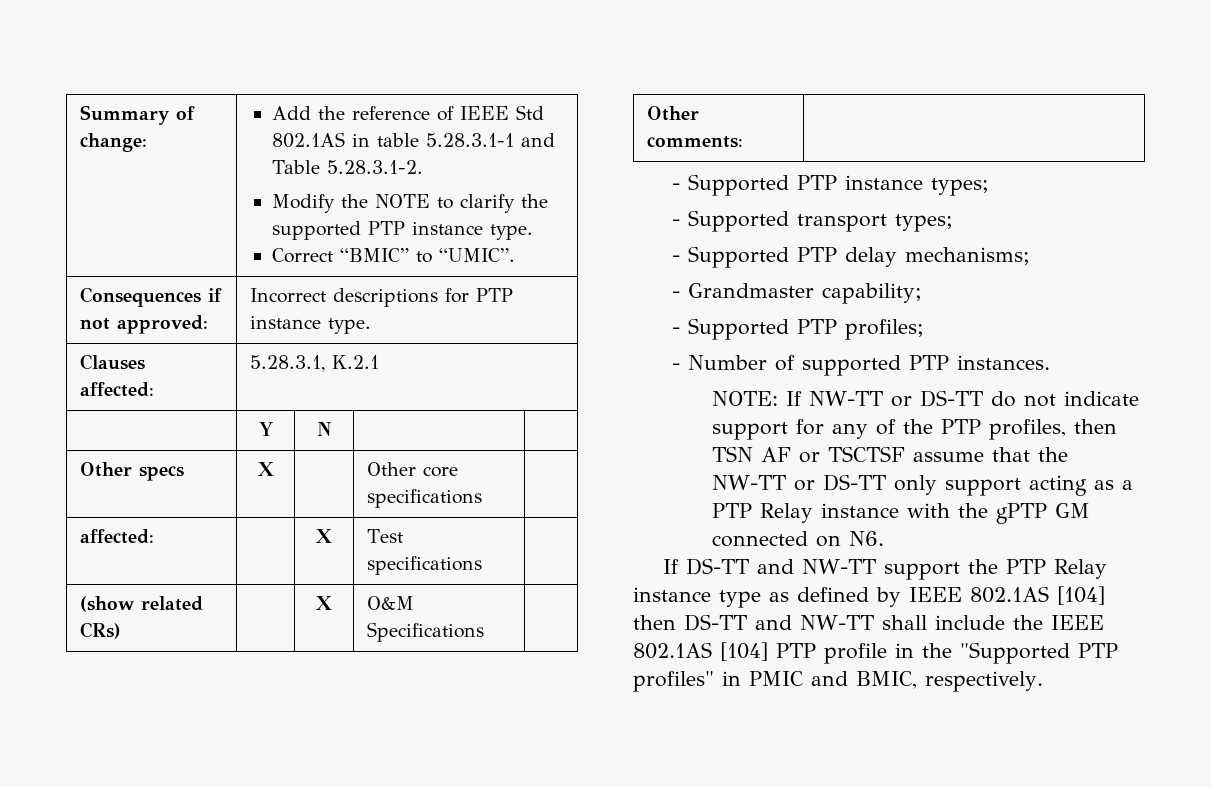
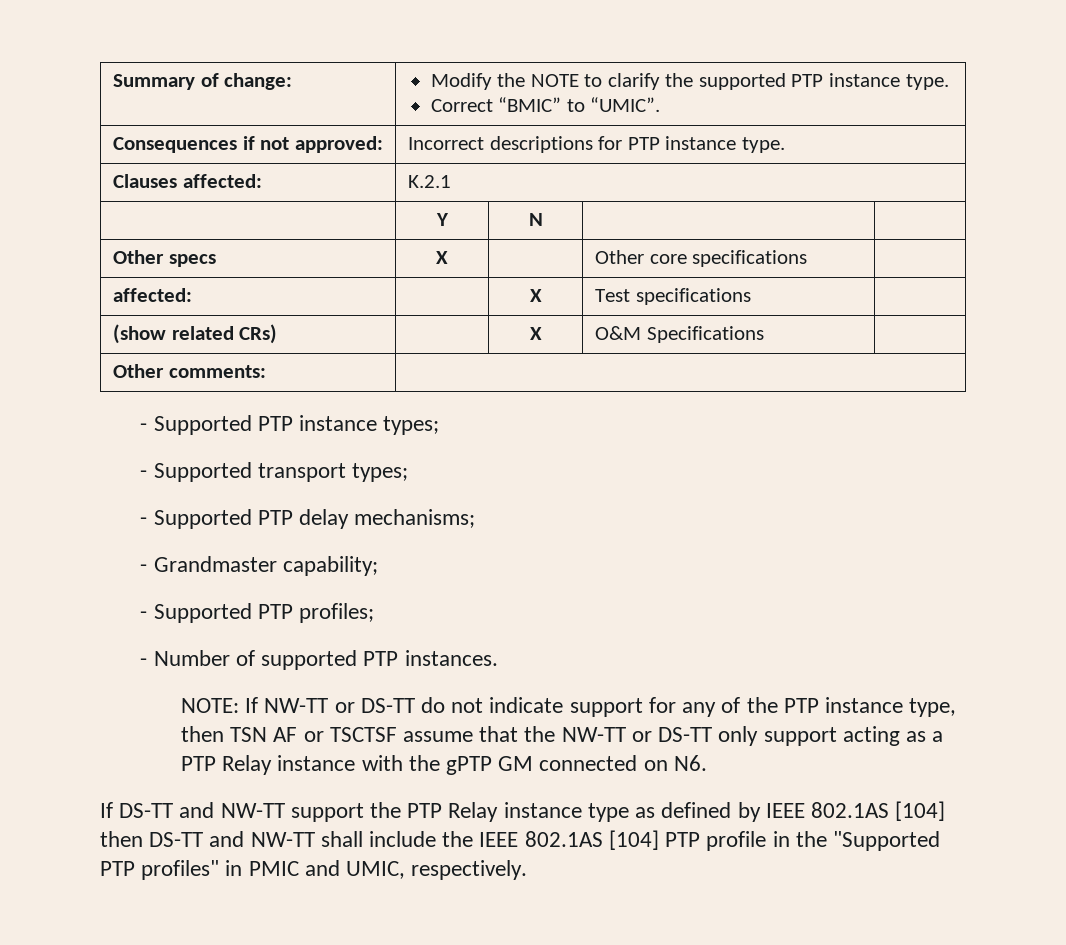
- Summary of change: | Add the reference of IEEE Std 802.1AS in table 5.28.3.1-1 and Table 5.28.3.1-2.
- Modify the NOTE to clarify the supported PTP instance type.
+ Summary of change: | Modify the NOTE to clarify the supported PTP instance type.
- Clauses affected: | 5.28.3.1, K.2.1
+ Clauses affected: | K.2.1
- NOTE: If NW-TT or DS-TT do not indicate support for any of the PTP profiles, then TSN AF or TSCTSF assume that the NW-TT or DS-TT only support acting as a PTP Relay instance with the gPTP GM connected on N6.
+ NOTE: If NW-TT or DS-TT do not indicate support for any of the PTP instance type, then TSN AF or TSCTSF assume that the NW-TT or DS-TT only support acting as a PTP Relay instance with the gPTP GM connected on N6.
- If DS-TT and NW-TT support the PTP Relay instance type as defined by IEEE 802.1AS [104] then DS-TT and NW-TT shall include the IEEE 802.1AS [104] PTP profile in the "Supported PTP profiles" in PMIC and BMIC, respectively.
+ If DS-TT and NW-TT support the PTP Relay instance type as defined by IEEE 802.1AS [104] then DS-TT and NW-TT shall include the IEEE 802.1AS [104] PTP profile in the "Supported PTP profiles" in PMIC and UMIC, respectively.

